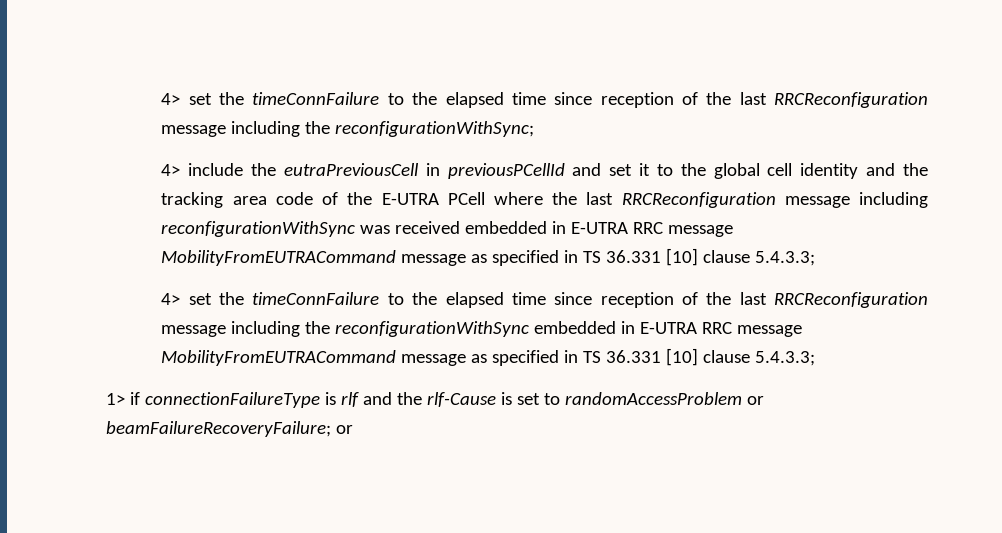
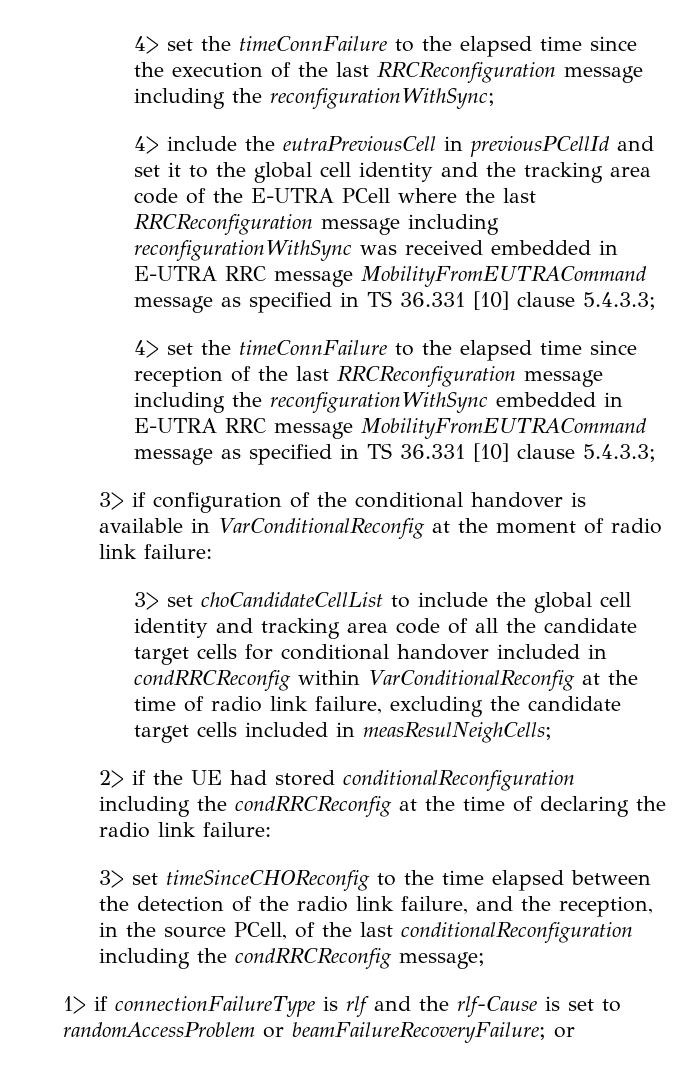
- 4> set the timeConnFailure to the elapsed time since reception of the last RRCReconfiguration message including the reconfigurationWithSync;
+ 4> set the timeConnFailure to the elapsed time since the execution of the last RRCReconfiguration message including the reconfigurationWithSync;
+ 3> if configuration of the conditional handover is available in VarConditionalReconfig at the moment of radio link failure:
+ 3> set choCandidateCellList to include the global cell identity and tracking area code of all the candidate target cells for conditional handover included in condRRCReconfig within VarConditionalReconfig at the time of radio link failure, excluding the candidate target cells included in measResulNeighCells;
+ 2> if the UE had stored conditionalReconfiguration including the condRRCReconfig at the time of declaring the radio link failure:
+ 3> set timeSinceCHOReconfig to the time elapsed between the detection of the radio link failure, and the reception, in the source PCell, of the last conditionalReconfiguration including the condRRCReconfig message;

